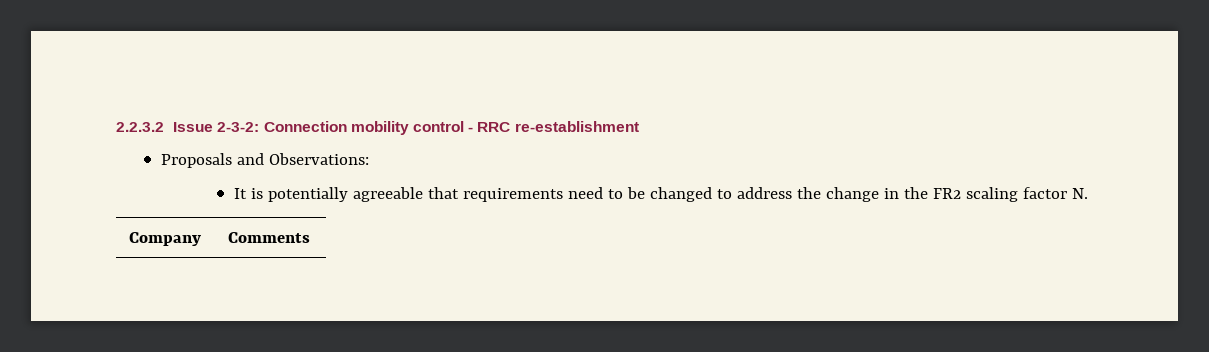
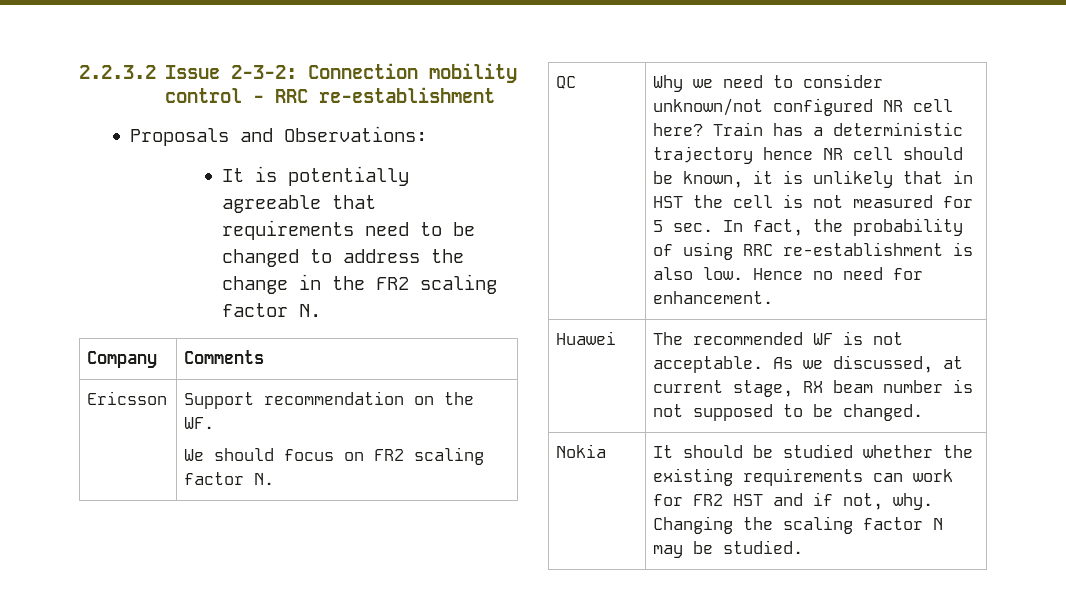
+ Ericsson | Support recommendation on the WF.
+ We should focus on FR2 scaling factor N.
+ QC | Why we need to consider unknown/not configured NR cell here? Train has a deterministic trajectory hence NR cell should be known, it is unlikely that in HST the cell is not measured for 5 sec. In fact, the probability of using RRC re-establishment is also low. Hence no need for enhancement.
+ Huawei | The recommended WF is not acceptable. As we discussed, at current stage, RX beam number is not supposed to be changed.
+ Nokia | It should be studied whether the existing requirements can work for FR2 HST and if not, why. Changing the scaling factor N may be studied.

